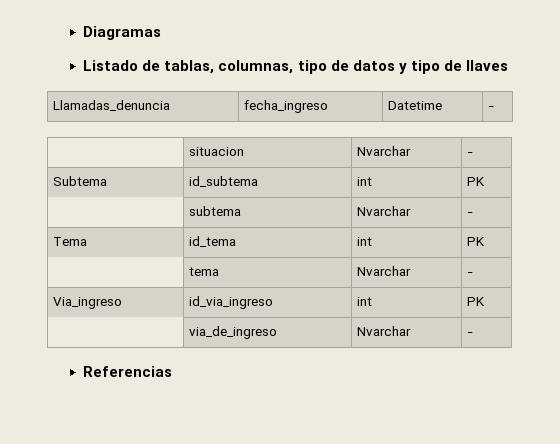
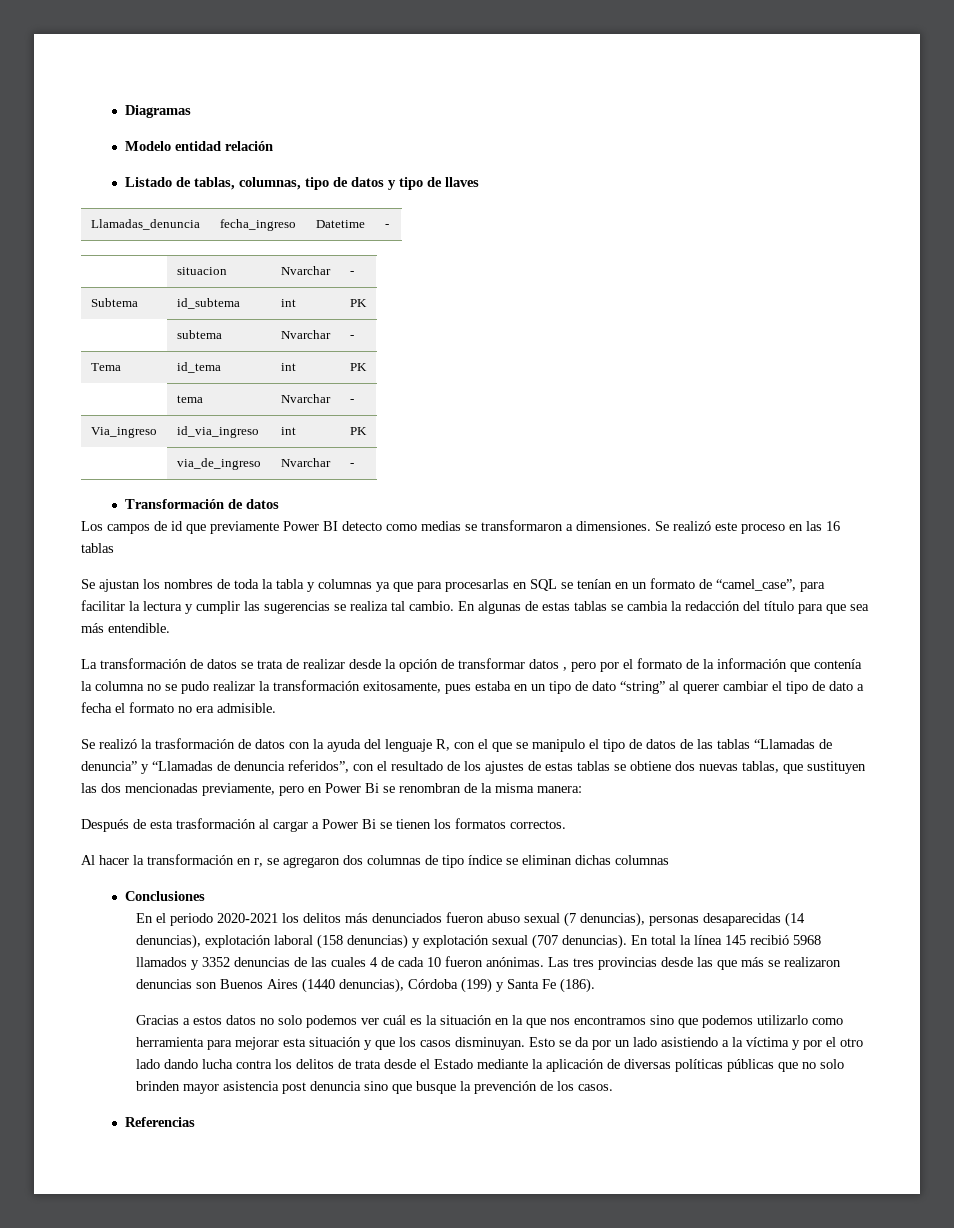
+ Modelo entidad relación
+ Transformación de datos
+ Los campos de id que previamente Power BI detecto como medias se transformaron a dimensiones. Se realizó este proceso en las 16 tablas
+ Se ajustan los nombres de toda la tabla y columnas ya que para procesarlas en SQL se tenían en un formato de “camel_case”, para facilitar la lectura y cumplir las sugerencias se realiza tal cambio. En algunas de estas tablas se cambia la redacción del título para que sea más entendible.
+ La transformación de datos se trata de realizar desde la opción de transformar datos , pero por el formato de la información que contenía la columna no se pudo realizar la transformación exitosamente, pues estaba en un tipo de dato “string” al querer cambiar el tipo de dato a fecha el formato no era admisible.
+ Se realizó la trasformación de datos con la ayuda del lenguaje R, con el que se manipulo el tipo de datos de las tablas “Llamadas de denuncia” y “Llamadas de denuncia referidos”, con el resultado de los ajustes de estas tablas se obtiene dos nuevas tablas, que sustituyen las dos mencionadas previamente, pero en Power Bi se renombran de la misma manera:
+ Después de esta trasformación al cargar a Power Bi se tienen los formatos correctos.
+ Al hacer la transformación en r, se agregaron dos columnas de tipo índice se eliminan dichas columnas
+ Conclusiones
+ En el periodo 2020-2021 los delitos más denunciados fueron abuso sexual (7 denuncias), personas desaparecidas (14 denuncias), explotación laboral (158 denuncias) y explotación sexual (707 denuncias). En total la línea 145 recibió 5968 llamados y 3352 denuncias de las cuales 4 de cada 10 fueron anónimas. Las tres provincias desde las que más se realizaron denuncias son Buenos Aires (1440 denuncias), Córdoba (199) y Santa Fe (186).
+ Gracias a estos datos no solo podemos ver cuál es la situación en la que nos encontramos sino que podemos utilizarlo como herramienta para mejorar esta situación y que los casos disminuyan. Esto se da por un lado asistiendo a la víctima y por el otro lado dando lucha contra los delitos de trata desde el Estado mediante la aplicación de diversas políticas públicas que no solo brinden mayor asistencia post denuncia sino que busque la prevención de los casos.

